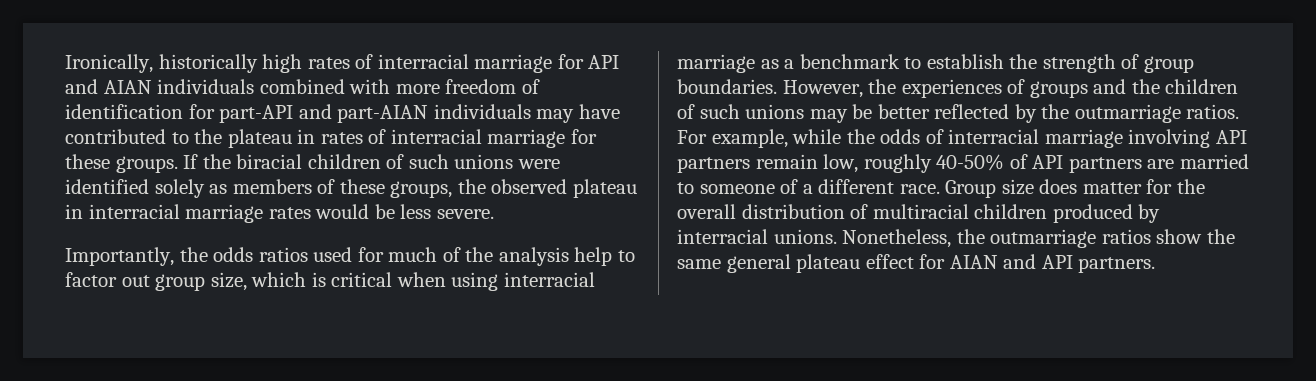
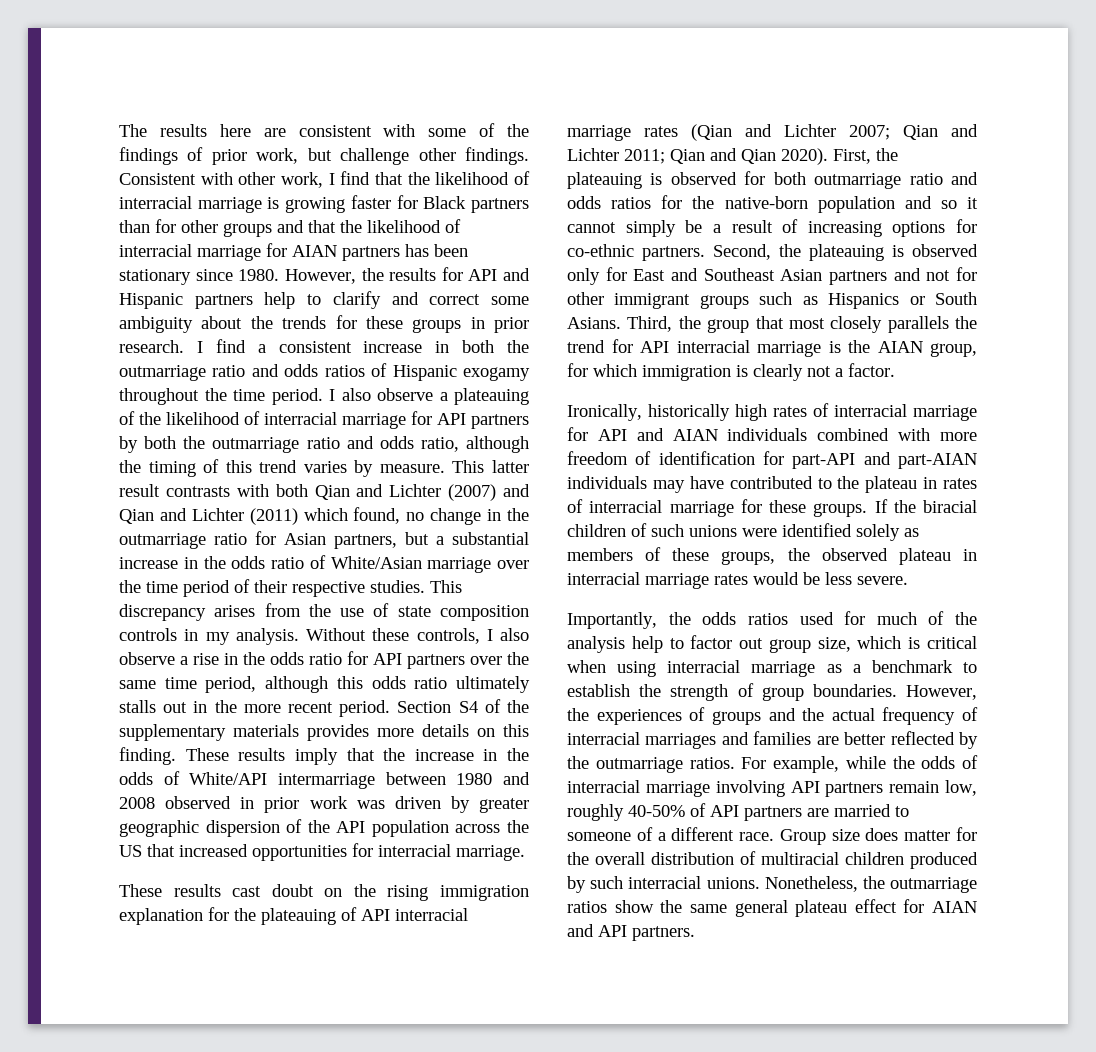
+ The results here are consistent with some of the findings of prior work, but challenge other findings. Consistent with other work, I find that the likelihood of interracial marriage is growing faster for Black partners than for other groups and that the likelihood of interracial marriage for AIAN partners has been stationary since 1980. However, the results for API and Hispanic partners help to clarify and correct some ambiguity about the trends for these groups in prior research. I find a consistent increase in both the outmarriage ratio and odds ratios of Hispanic exogamy throughout the time period. I also observe a plateauing of the likelihood of interracial marriage for API partners by both the outmarriage ratio and odds ratio, although the timing of this trend varies by measure. This latter result contrasts with both Qian and Lichter (2007) and Qian and Lichter (2011) which found, no change in the outmarriage ratio for Asian partners, but a substantial increase in the odds ratio of White/Asian marriage over the time period of their respective studies. This discrepancy arises from the use of state composition controls in my analysis. Without these controls, I also observe a rise in the odds ratio for API partners over the same time period, although this odds ratio ultimately stalls out in the more recent period. Section S4 of the supplementary materials provides more details on this finding. These results imply that the increase in the odds of White/API intermarriage between 1980 and 2008 observed in prior work was driven by greater geographic dispersion of the API population across the US that increased opportunities for interracial marriage.
+ These results cast doubt on the rising immigration explanation for the plateauing of API interracial marriage rates (Qian and Lichter 2007; Qian and Lichter 2011; Qian and Qian 2020). First, the plateauing is observed for both outmarriage ratio and odds ratios for the native-born population and so it cannot simply be a result of increasing options for co-ethnic partners. Second, the plateauing is observed only for East and Southeast Asian partners and not for other immigrant groups such as Hispanics or South Asians. Third, the group that most closely parallels the trend for API interracial marriage is the AIAN group, for which immigration is clearly not a factor.
- However, the experiences of groups and the children of such unions may be better reflected by the outmarriage ratios.
+ However, the experiences of groups and the actual frequency of interracial marriages and families are better reflected by the outmarriage ratios.
- Group size does matter for the overall distribution of multiracial children produced by interracial unions.
+ Group size does matter for the overall distribution of multiracial children produced by such interracial unions.

